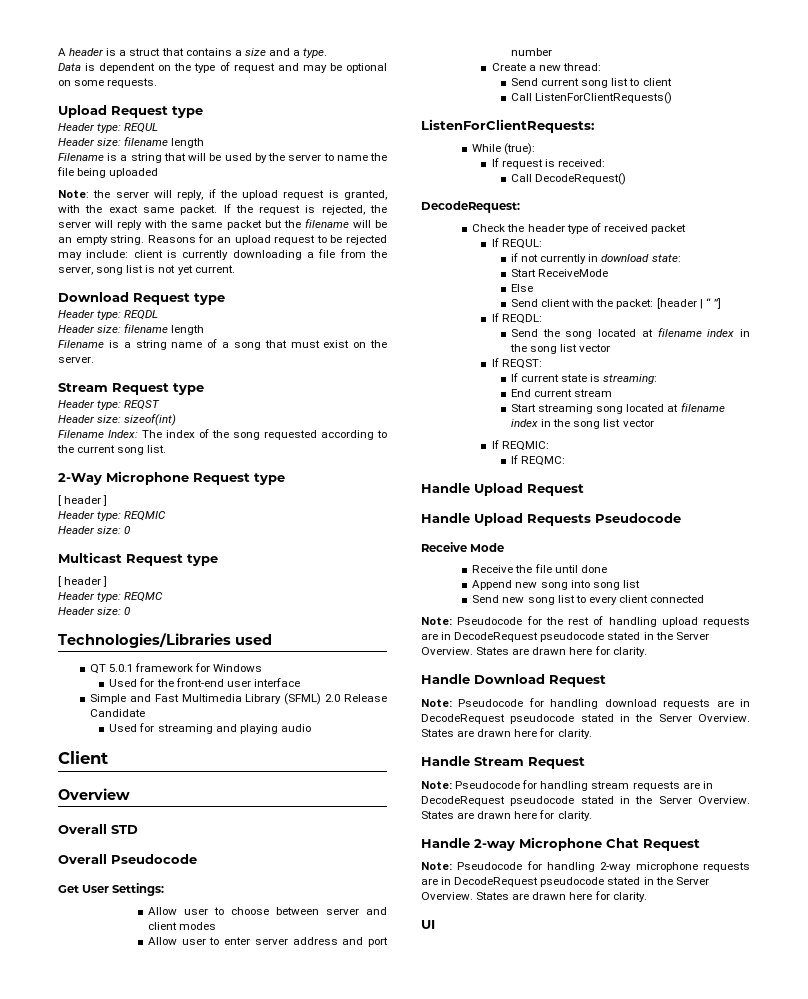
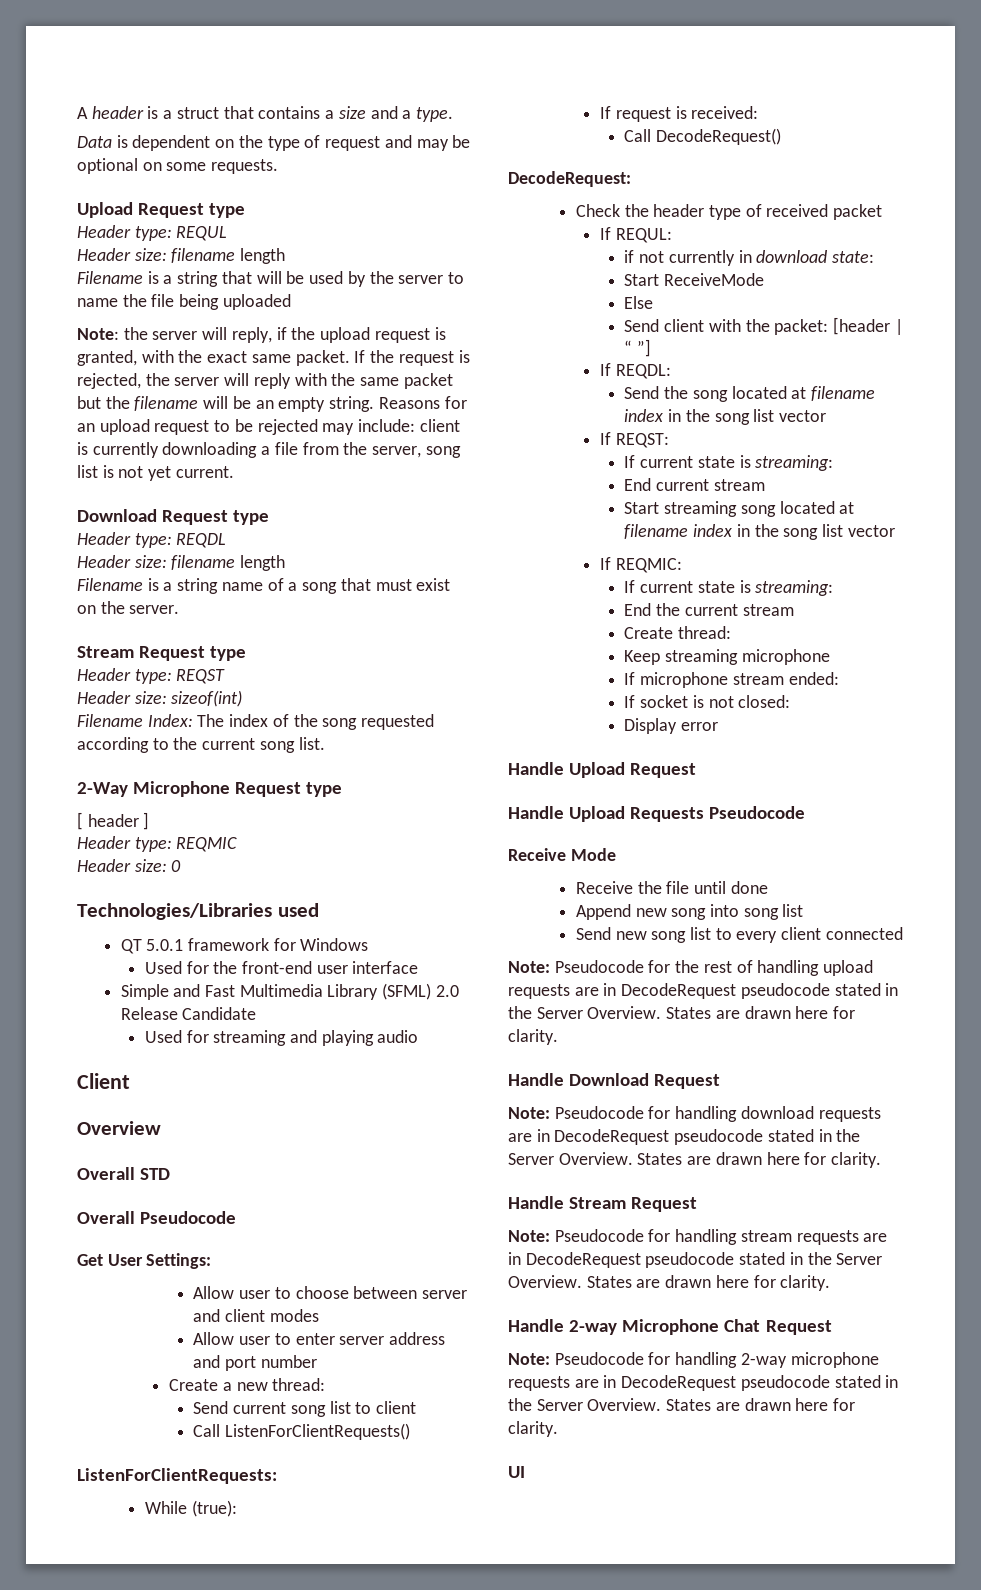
- Multicast Request type
- [ header ]
- Header type: REQMC
- Header size: 0
  If REQMIC:
- If REQMC:
+ If current state is streaming:
+ End the current stream
+ Create thread:
+ Keep streaming microphone
+ If microphone stream ended:
+ If socket is not closed:
+ Display error

